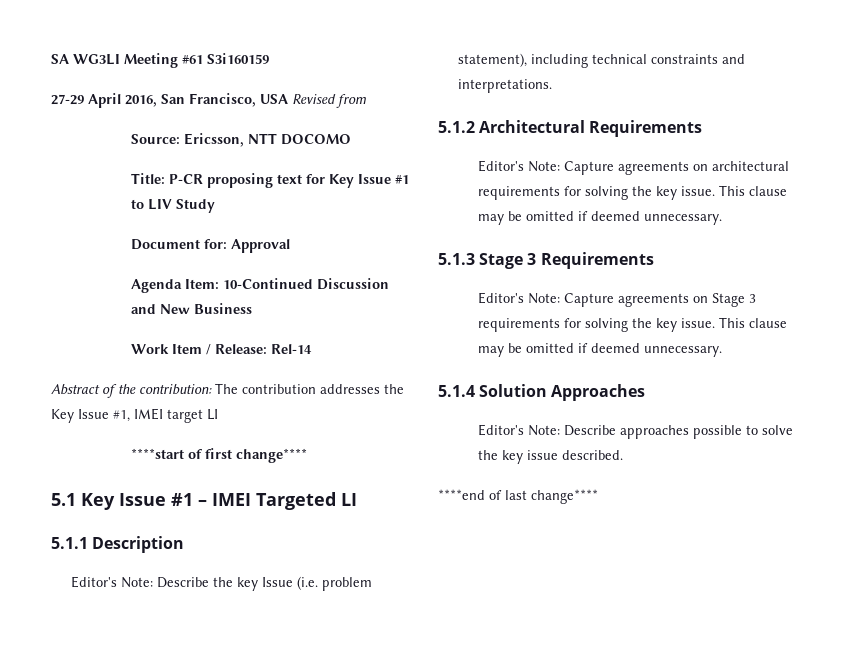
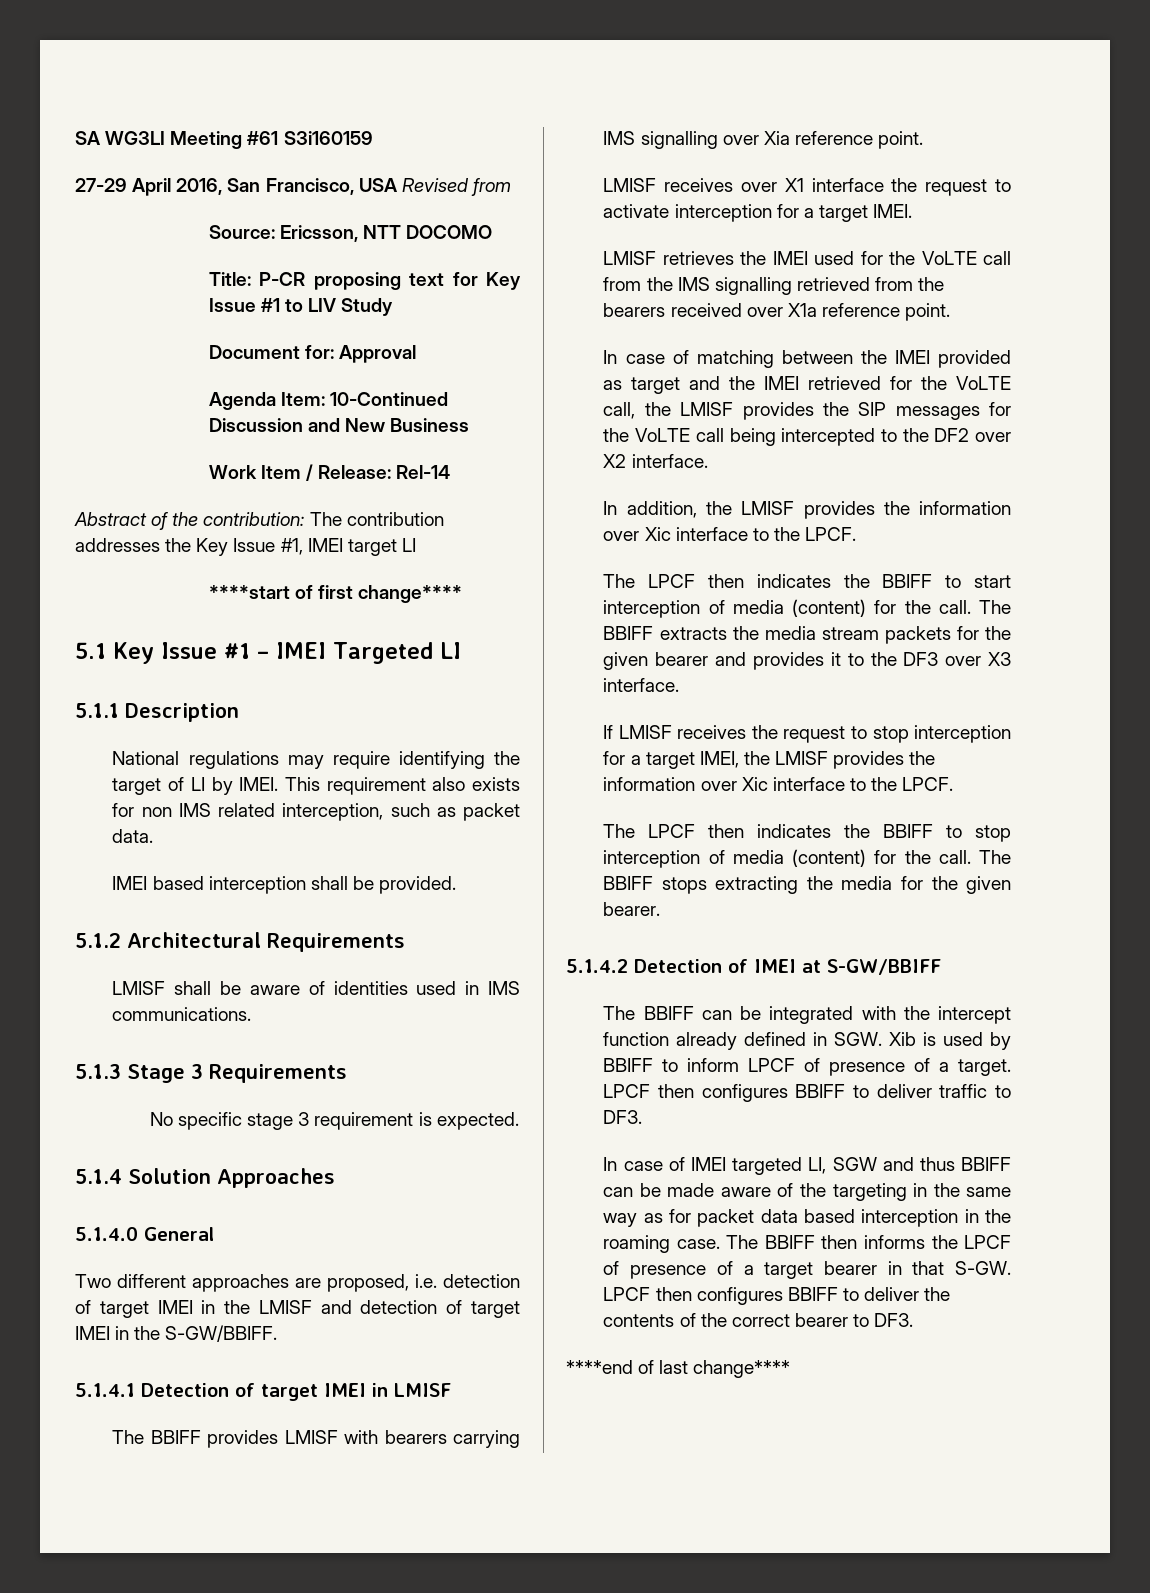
- Editor's Note: Describe the key Issue (i.e. problem statement), including technical constraints and interpretations.
+ National regulations may require identifying the target of LI by IMEI. This requirement also exists for non IMS related interception, such as packet data.
+ IMEI based interception shall be provided.
  5.1.2 Architectural Requirements
- Editor's Note: Capture agreements on architectural requirements for solving the key issue. This clause may be omitted if deemed unnecessary.
+ LMISF shall be aware of identities used in IMS communications.
  5.1.3 Stage 3 Requirements
- Editor's Note: Capture agreements on Stage 3 requirements for solving the key issue. This clause may be omitted if deemed unnecessary.
+ No specific stage 3 requirement is expected.
  5.1.4 Solution Approaches
- Editor's Note: Describe approaches possible to solve the key issue described.
+ 5.1.4.0 General
+ Two different approaches are proposed, i.e. detection of target IMEI in the LMISF and detection of target IMEI in the S-GW/BBIFF.
+ 5.1.4.1 Detection of target IMEI in LMISF
+ The BBIFF provides LMISF with bearers carrying IMS signalling over Xia reference point.
+ LMISF receives over X1 interface the request to activate interception for a target IMEI.
+ LMISF retrieves the IMEI used for the VoLTE call from the IMS signalling retrieved from the bearers received over X1a reference point.
+ In case of matching between the IMEI provided as target and the IMEI retrieved for the VoLTE call, the LMISF provides the SIP messages for the VoLTE call being intercepted to the DF2 over X2 interface.
+ In addition, the LMISF provides the information over Xic interface to the LPCF.
+ The LPCF then indicates the BBIFF to start interception of media (content) for the call. The BBIFF extracts the media stream packets for the given bearer and provides it to the DF3 over X3 interface.
+ If LMISF receives the request to stop interception for a target IMEI, the LMISF provides the information over Xic interface to the LPCF.
+ The LPCF then indicates the BBIFF to stop interception of media (content) for the call. The BBIFF stops extracting the media for the given bearer.
+ 5.1.4.2 Detection of IMEI at S-GW/BBIFF
+ The BBIFF can be integrated with the intercept function already defined in SGW. Xib is used by BBIFF to inform LPCF of presence of a target. LPCF then configures BBIFF to deliver traffic to DF3.
+ In case of IMEI targeted LI, SGW and thus BBIFF can be made aware of the targeting in the same way as for packet data based interception in the roaming case. The BBIFF then informs the LPCF of presence of a target bearer in that S-GW. LPCF then configures BBIFF to deliver the contents of the correct bearer to DF3.

